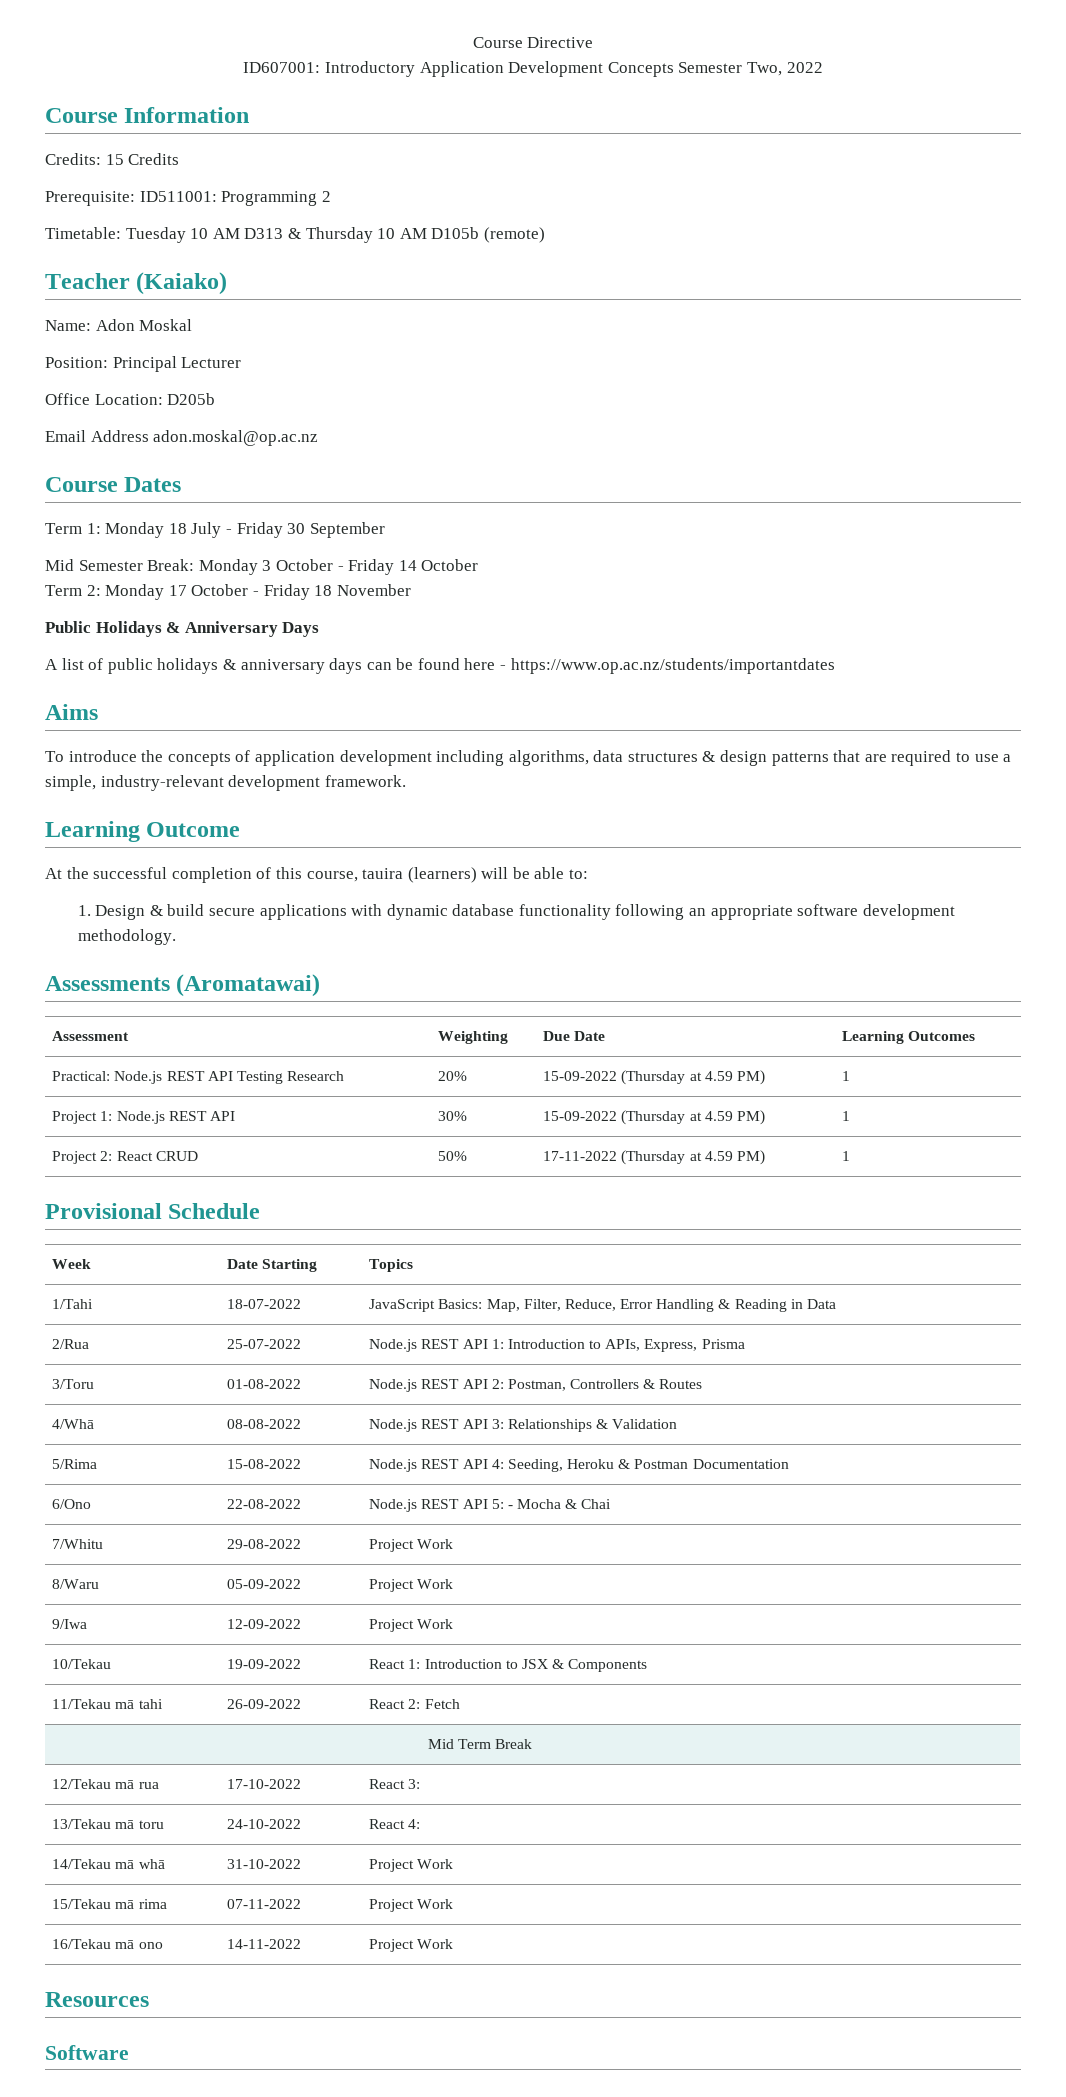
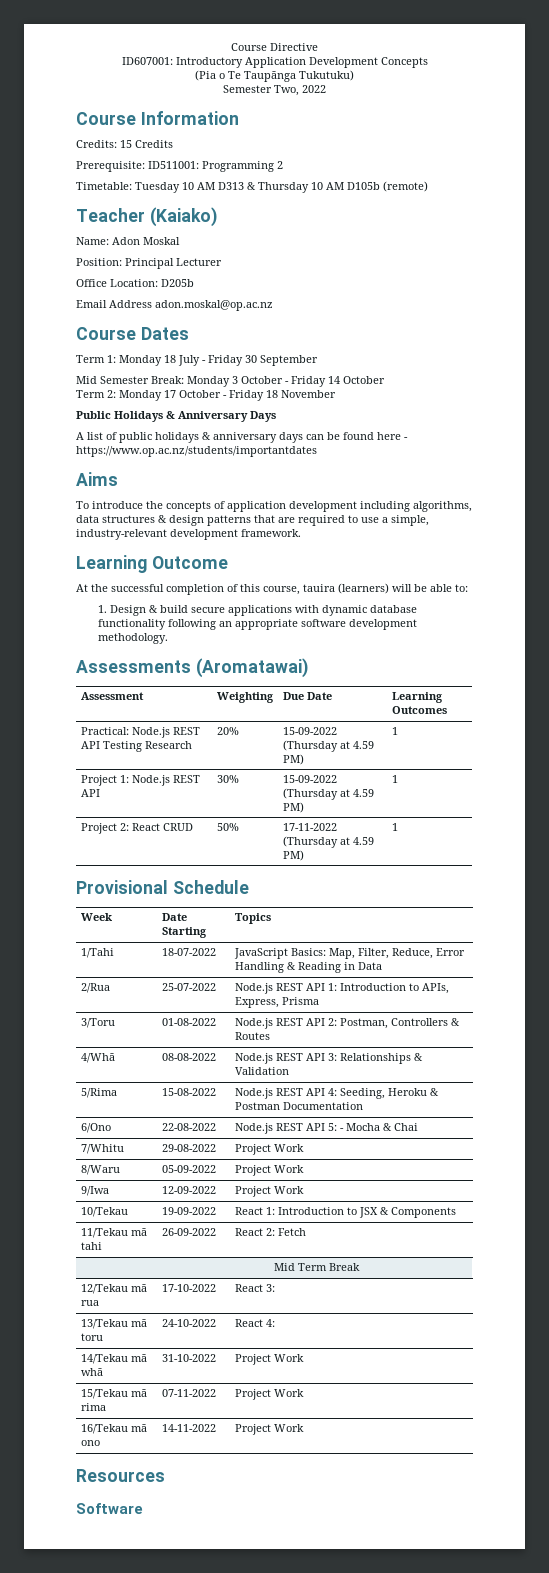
- ID607001: Introductory Application Development Concepts Semester Two, 2022
+ ID607001: Introductory Application Development Concepts
+ (Pia o Te Taupānga Tukutuku)
+ Semester Two, 2022

